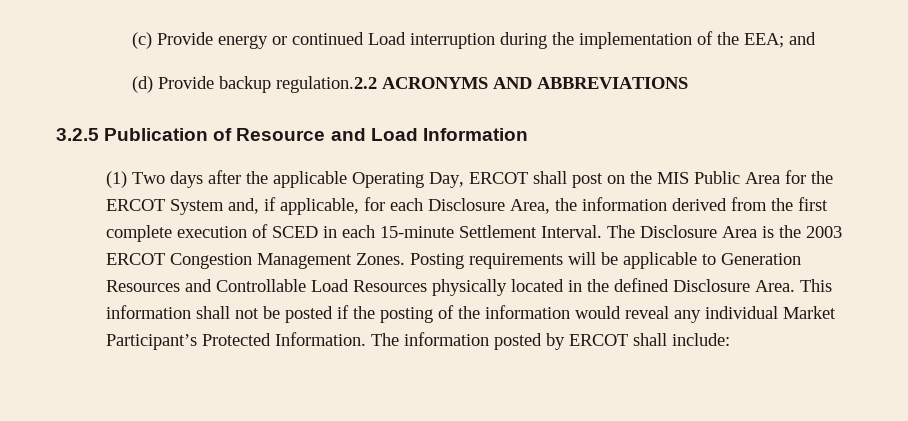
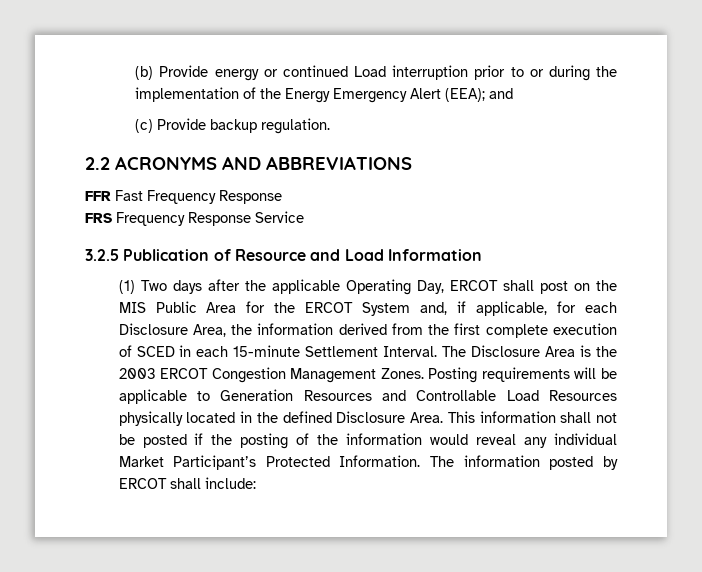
- (c) Provide energy or continued Load interruption during the implementation of the EEA; and
+ (b) Provide energy or continued Load interruption prior to or during the implementation of the Energy Emergency Alert (EEA); and
- (d) Provide backup regulation.2.2 ACRONYMS AND ABBREVIATIONS
+ (c) Provide backup regulation.
+ 2.2 ACRONYMS AND ABBREVIATIONS
+ FFR Fast Frequency Response
+ FRS Frequency Response Service

